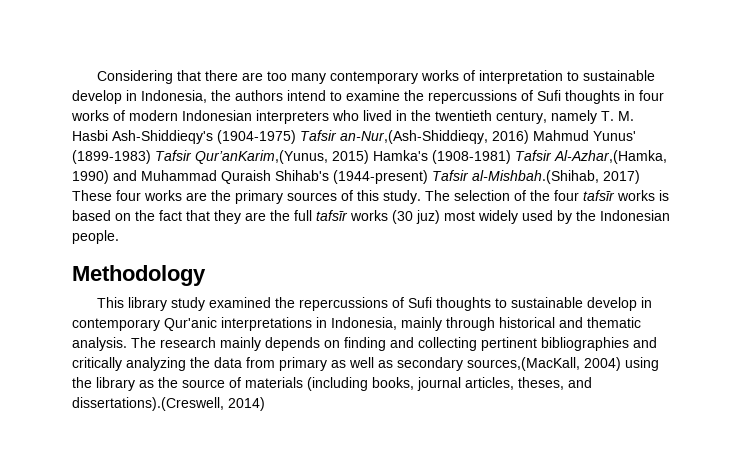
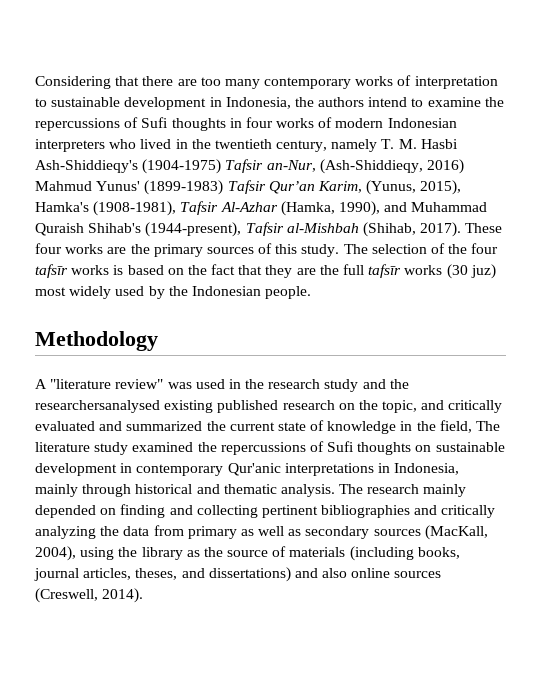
- Considering that there are too many contemporary works of interpretation to sustainable develop in Indonesia, the authors intend to examine the repercussions of Sufi thoughts in four works of modern Indonesian interpreters who lived in the twentieth century, namely T. M. Hasbi Ash-Shiddieqy's (1904-1975) Tafsir an-Nur,(Ash-Shiddieqy, 2016) Mahmud Yunus' (1899-1983) Tafsir Qur’anKarim,(Yunus, 2015) Hamka's (1908-1981) Tafsir Al-Azhar,(Hamka, 1990) and Muhammad Quraish Shihab's (1944-present) Tafsir al-Mishbah.(Shihab, 2017) These four works are the primary sources of this study.
+ Considering that there are too many contemporary works of interpretation to sustainable development in Indonesia, the authors intend to examine the repercussions of Sufi thoughts in four works of modern Indonesian interpreters who lived in the twentieth century, namely T. M. Hasbi Ash-Shiddieqy's (1904-1975) Tafsir an-Nur, (Ash-Shiddieqy, 2016) Mahmud Yunus' (1899-1983) Tafsir Qur’an Karim, (Yunus, 2015), Hamka's (1908-1981), Tafsir Al-Azhar (Hamka, 1990), and Muhammad Quraish Shihab's (1944-present), Tafsir al-Mishbah (Shihab, 2017). These four works are the primary sources of this study.
- This library study examined the repercussions of Sufi thoughts to sustainable develop in contemporary Qur'anic interpretations in Indonesia, mainly through historical and thematic analysis.
+ A "literature review" was used in the research study and the researchersanalysed existing published research on the topic, and critically evaluated and summarized the current state of knowledge in the field, The literature study examined the repercussions of Sufi thoughts on sustainable development in contemporary Qur'anic interpretations in Indonesia, mainly through historical and thematic analysis.
- The research mainly depends on finding and collecting pertinent bibliographies and critically analyzing the data from primary as well as secondary sources,(MacKall, 2004) using the library as the source of materials (including books, journal articles, theses, and dissertations).(Creswell, 2014)
+ The research mainly depended on finding and collecting pertinent bibliographies and critically analyzing the data from primary as well as secondary sources (MacKall, 2004), using the library as the source of materials (including books, journal articles, theses, and dissertations) and also online sources (Creswell, 2014).

